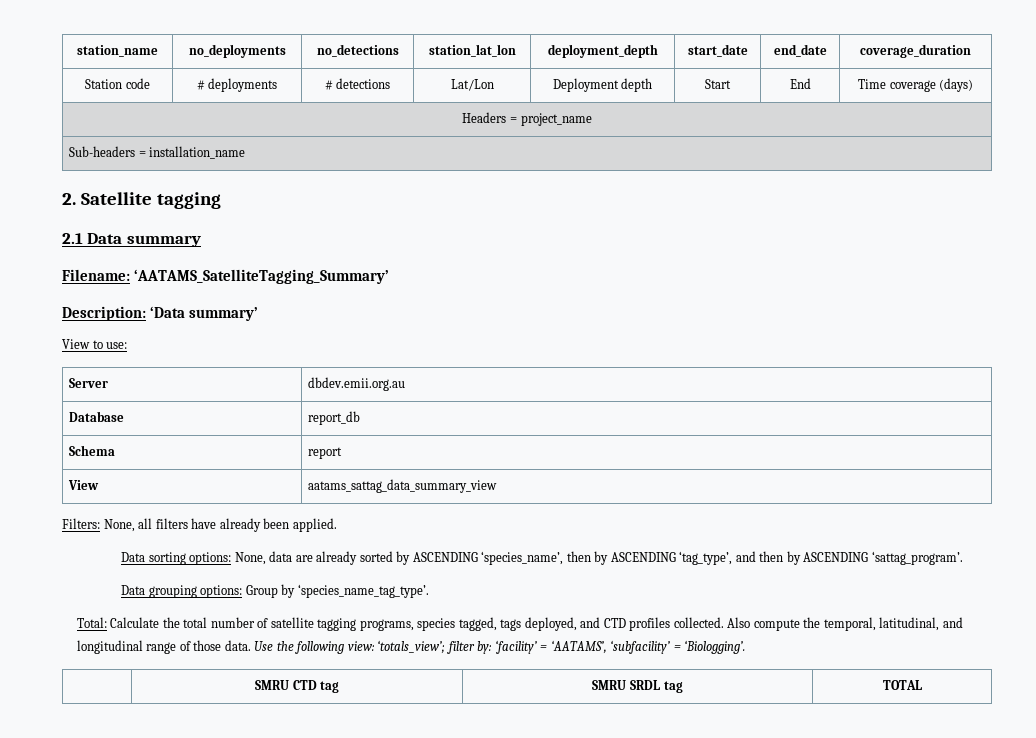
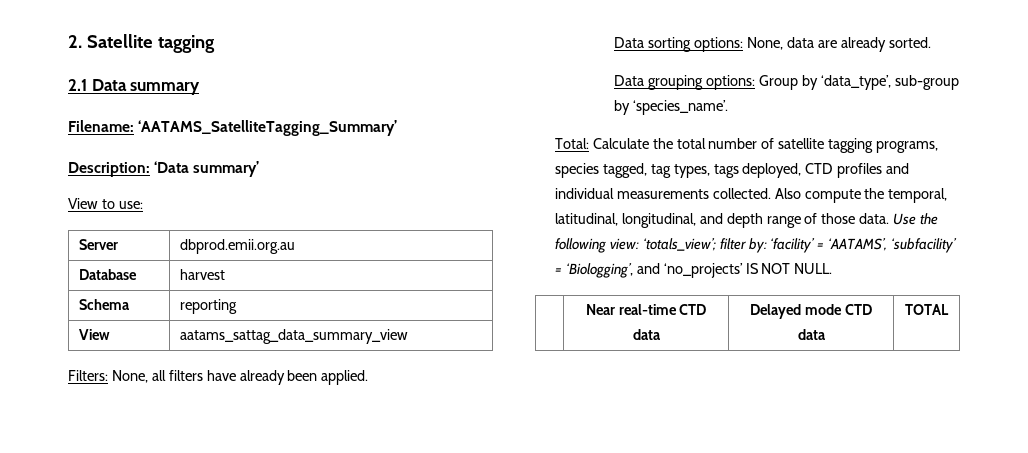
- station_name | no_deployments | no_detections | station_lat_lon | deployment_depth | start_date | end_date | coverage_duration
- Station code | # deployments | # detections | Lat/Lon | Deployment depth | Start | End | Time coverage (days)
- Headers = project_name
- Sub-headers = installation_name
- Server | dbdev.emii.org.au
+ Server | dbprod.emii.org.au
- Database | report_db
+ Database | harvest
- Schema | report
+ Schema | reporting
- Data sorting options: None, data are already sorted by ASCENDING ‘species_name’, then by ASCENDING ‘tag_type’, and then by ASCENDING ‘sattag_program’.
+ Data sorting options: None, data are already sorted.
- Data grouping options: Group by ‘species_name_tag_type’.
+ Data grouping options: Group by ‘data_type’, sub-group by ‘species_name’.
- Total: Calculate the total number of satellite tagging programs, species tagged, tags deployed, and CTD profiles collected.
+ Total: Calculate the total number of satellite tagging programs, species tagged, tag types, tags deployed, CTD profiles and individual measurements collected.
- Also compute the temporal, latitudinal, and longitudinal range of those data.
+ Also compute the temporal, latitudinal, longitudinal, and depth range of those data.
- Use the following view: ‘totals_view’; filter by: ‘facility’ = ‘AATAMS’, ‘subfacility’ = ‘Biologging’.
- | SMRU CTD tag | SMRU SRDL tag | TOTAL
+ Use the following view: ‘totals_view’; filter by: ‘facility’ = ‘AATAMS’, ‘subfacility’ = ‘Biologging’, and ‘no_projects’ IS NOT NULL.
+ | Near real-time CTD data | Delayed mode CTD data | TOTAL

